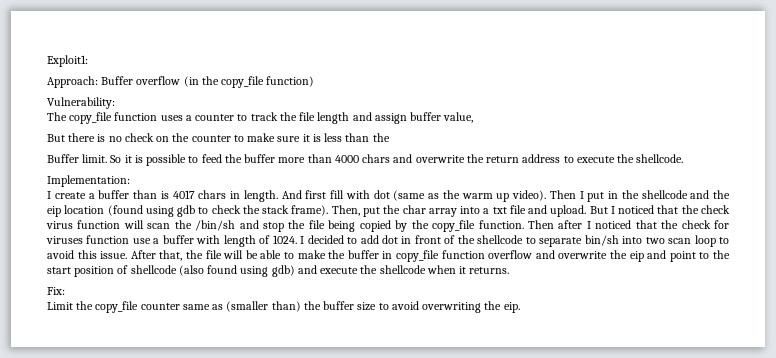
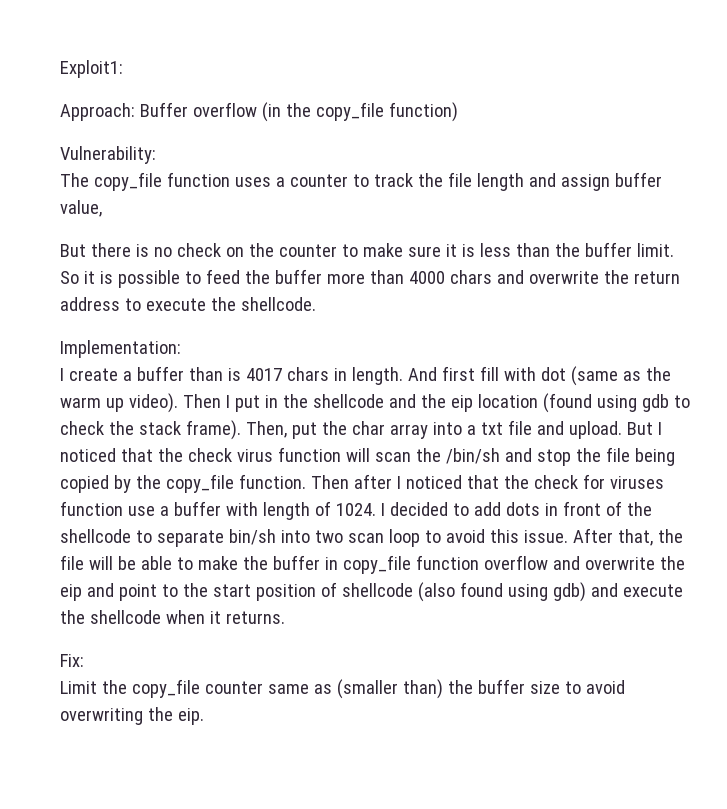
- But there is no check on the counter to make sure it is less than the
- Buffer limit.
+ But there is no check on the counter to make sure it is less than the buffer limit.
- I decided to add dot in front of the shellcode to separate bin/sh into two scan loop to avoid this issue.
+ I decided to add dots in front of the shellcode to separate bin/sh into two scan loop to avoid this issue.

